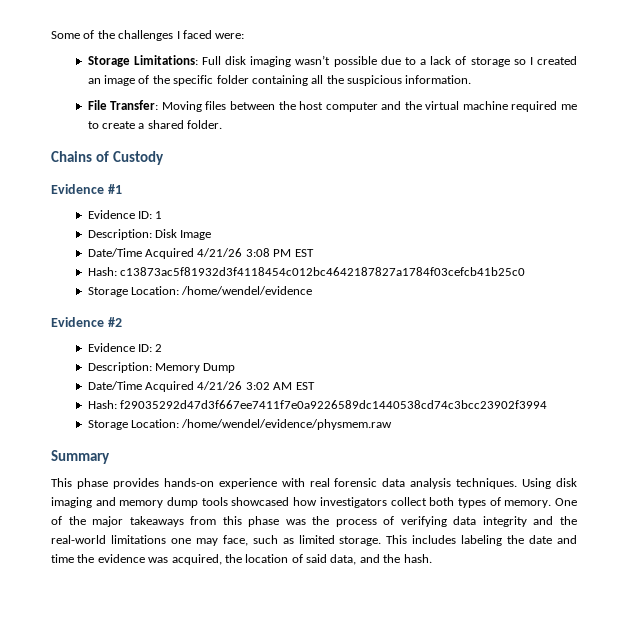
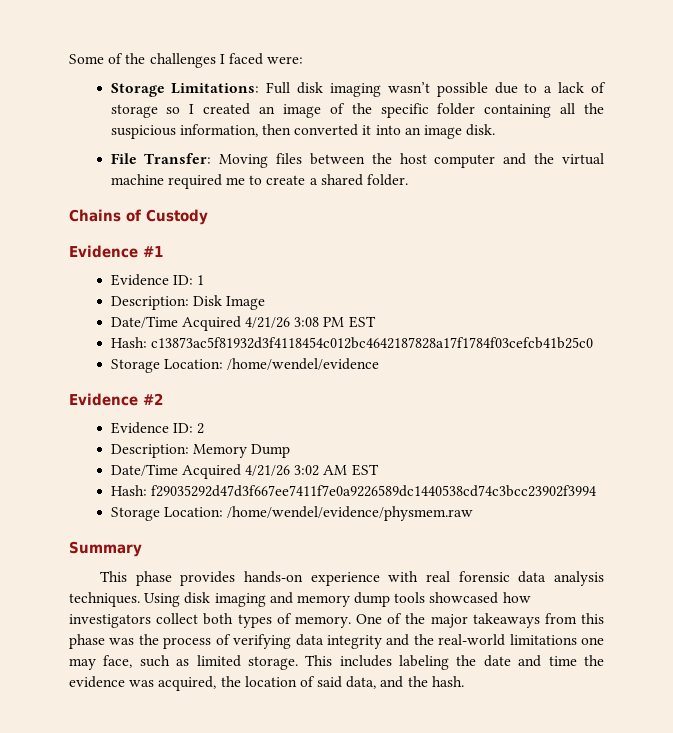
- Storage Limitations: Full disk imaging wasn’t possible due to a lack of storage so I created an image of the specific folder containing all the suspicious information.
+ Storage Limitations: Full disk imaging wasn’t possible due to a lack of storage so I created an image of the specific folder containing all the suspicious information, then converted it into an image disk.
- Hash: c13873ac5f81932d3f4118454c012bc4642187827a1784f03cefcb41b25c0
+ Hash: c13873ac5f81932d3f4118454c012bc4642187828a17f1784f03cefcb41b25c0

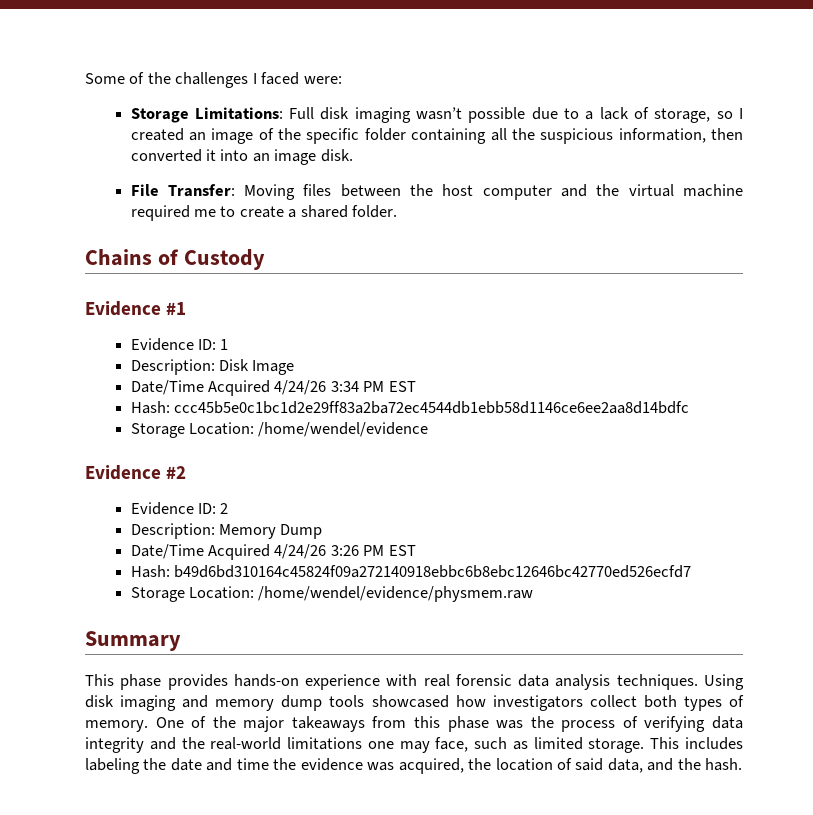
- Storage Limitations: Full disk imaging wasn’t possible due to a lack of storage so I created an image of the specific folder containing all the suspicious information, then converted it into an image disk.
+ Storage Limitations: Full disk imaging wasn’t possible due to a lack of storage, so I created an image of the specific folder containing all the suspicious information, then converted it into an image disk.
- Date/Time Acquired 4/21/26 3:08 PM EST
- Hash: c13873ac5f81932d3f4118454c012bc4642187828a17f1784f03cefcb41b25c0
+ Date/Time Acquired 4/24/26 3:34 PM EST
+ Hash: ccc45b5e0c1bc1d2e29ff83a2ba72ec4544db1ebb58d1146ce6ee2aa8d14bdfc
- Date/Time Acquired 4/21/26 3:02 AM EST
- Hash: f29035292d47d3f667ee7411f7e0a9226589dc1440538cd74c3bcc23902f3994
+ Date/Time Acquired 4/24/26 3:26 PM EST
+ Hash: b49d6bd310164c45824f09a272140918ebbc6b8ebc12646bc42770ed526ecfd7

